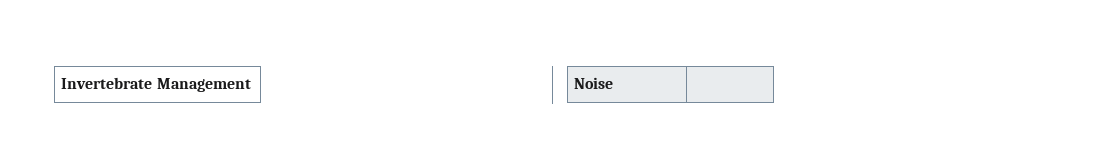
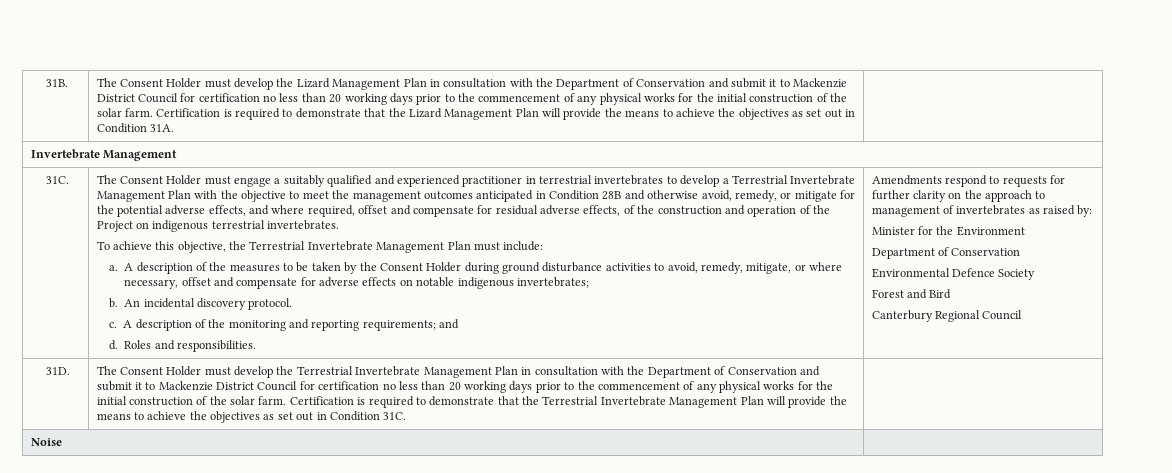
+ 31B. | The Consent Holder must develop the Lizard Management Plan in consultation with the Department of Conservation and submit it to Mackenzie District Council for certification no less than 20 working days prior to the commencement of any physical works for the initial construction of the solar farm. Certification is required to demonstrate that the Lizard Management Plan will provide the means to achieve the objectives as set out in Condition 31A. |
  Invertebrate Management
+ 31C. | The Consent Holder must engage a suitably qualified and experienced practitioner in terrestrial invertebrates to develop a Terrestrial Invertebrate Management Plan with the objective to meet the management outcomes anticipated in Condition 28B and otherwise avoid, remedy, or mitigate for the potential adverse effects, and where required, offset and compensate for residual adverse effects, of the construction and operation of the Project on indigenous terrestrial invertebrates.
+ To achieve this objective, the Terrestrial Invertebrate Management Plan must include:
+ a. A description of the measures to be taken by the Consent Holder during ground disturbance activities to avoid, remedy, mitigate, or where necessary, offset and compensate for adverse effects on notable indigenous invertebrates;
+ b. An incidental discovery protocol.
+ c. A description of the monitoring and reporting requirements; and
+ d. Roles and responsibilities. | Amendments respond to requests for further clarity on the approach to management of invertebrates as raised by:
+ Minister for the Environment
+ Department of Conservation
+ Environmental Defence Society
+ Forest and Bird
+ Canterbury Regional Council
+ 31D. | The Consent Holder must develop the Terrestrial Invertebrate Management Plan in consultation with the Department of Conservation and submit it to Mackenzie District Council for certification no less than 20 working days prior to the commencement of any physical works for the initial construction of the solar farm. Certification is required to demonstrate that the Terrestrial Invertebrate Management Plan will provide the means to achieve the objectives as set out in Condition 31C.

